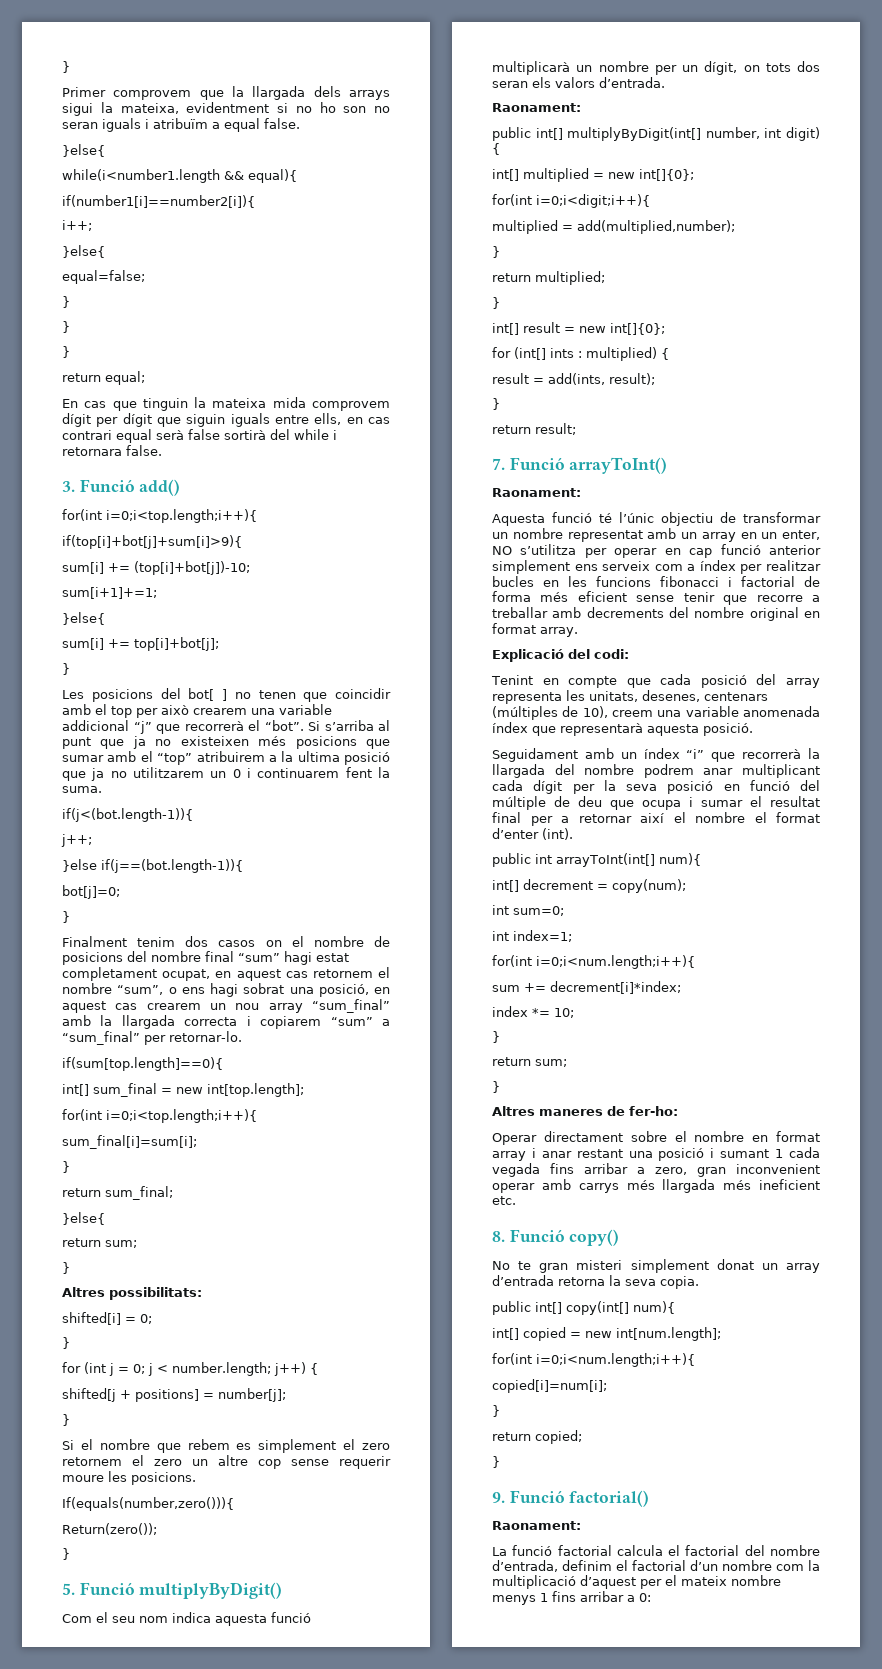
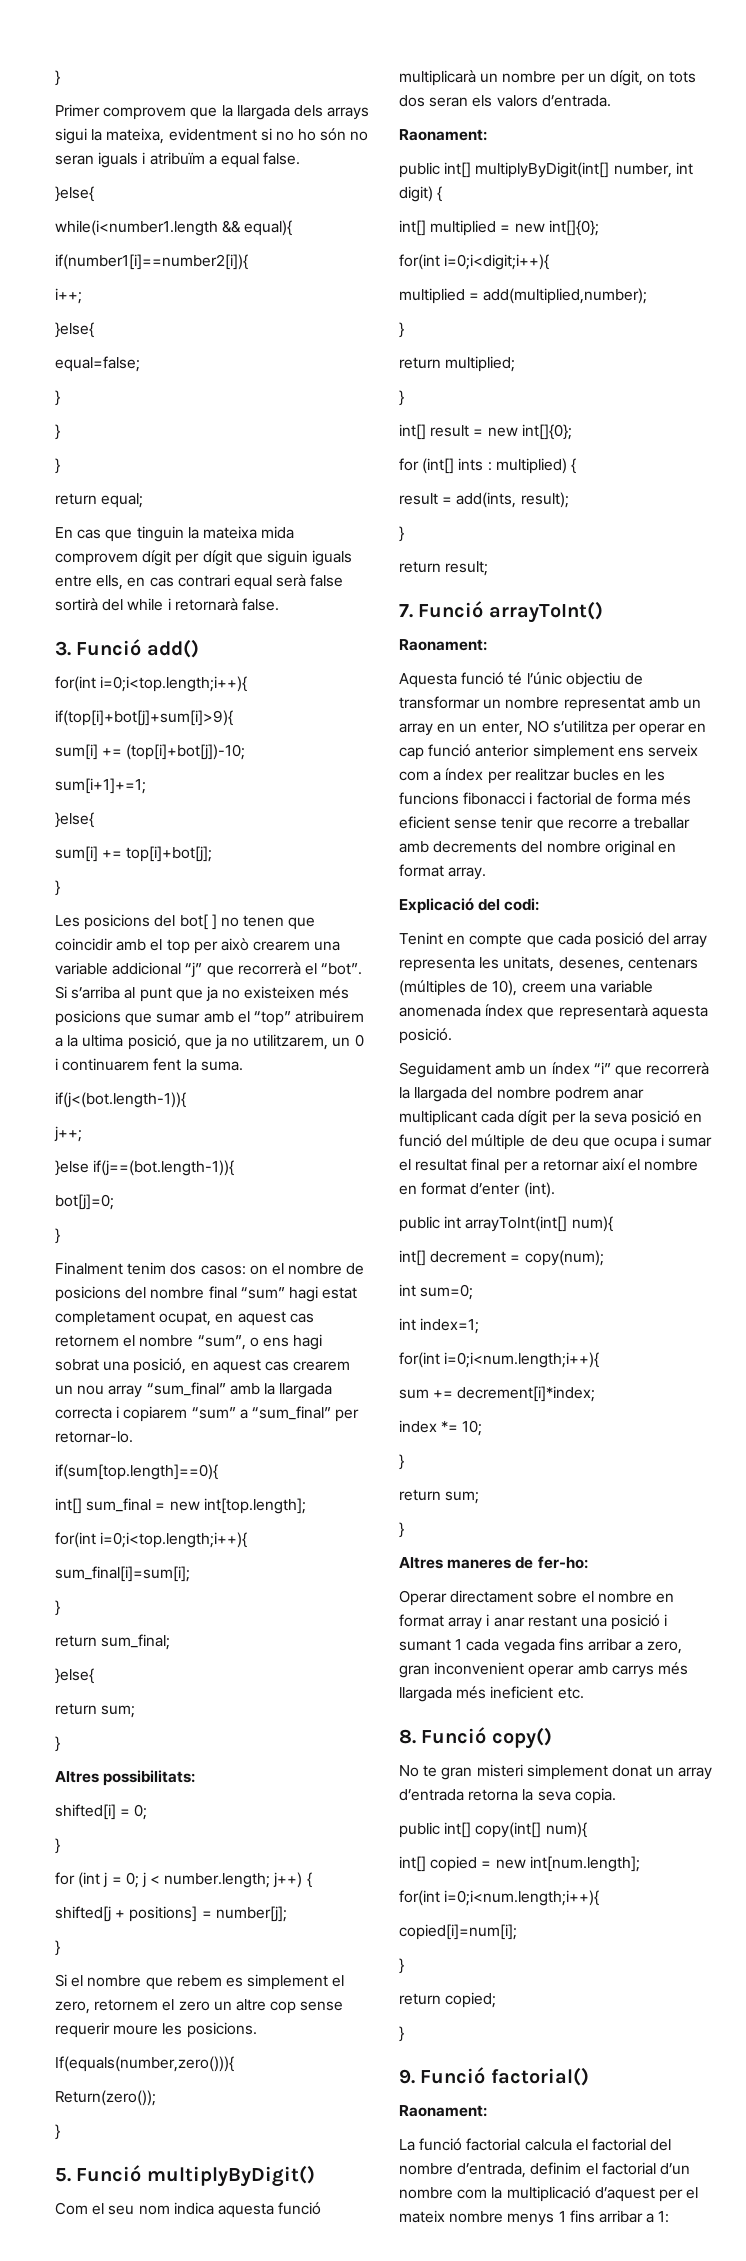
- Primer comprovem que la llargada dels arrays sigui la mateixa, evidentment si no ho son no seran iguals i atribuïm a equal false.
+ Primer comprovem que la llargada dels arrays sigui la mateixa, evidentment si no ho són no seran iguals i atribuïm a equal false.
- En cas que tinguin la mateixa mida comprovem dígit per dígit que siguin iguals entre ells, en cas contrari equal serà false sortirà del while i retornara false.
+ En cas que tinguin la mateixa mida comprovem dígit per dígit que siguin iguals entre ells, en cas contrari equal serà false sortirà del while i retornarà false.
- Si s’arriba al punt que ja no existeixen més posicions que sumar amb el “top” atribuirem a la ultima posició que ja no utilitzarem un 0 i continuarem fent la suma.
+ Si s’arriba al punt que ja no existeixen més posicions que sumar amb el “top” atribuirem a la ultima posició, que ja no utilitzarem, un 0 i continuarem fent la suma.
- Finalment tenim dos casos on el nombre de posicions del nombre final “sum” hagi estat completament ocupat, en aquest cas retornem el nombre “sum”, o ens hagi sobrat una posició, en aquest cas crearem un nou array “sum_final” amb la llargada correcta i copiarem “sum” a “sum_final” per retornar-lo.
+ Finalment tenim dos casos: on el nombre de posicions del nombre final “sum” hagi estat completament ocupat, en aquest cas retornem el nombre “sum”, o ens hagi sobrat una posició, en aquest cas crearem un nou array “sum_final” amb la llargada correcta i copiarem “sum” a “sum_final” per retornar-lo.
- Si el nombre que rebem es simplement el zero retornem el zero un altre cop sense requerir moure les posicions.
+ Si el nombre que rebem es simplement el zero, retornem el zero un altre cop sense requerir moure les posicions.
- Seguidament amb un índex “i” que recorrerà la llargada del nombre podrem anar multiplicant cada dígit per la seva posició en funció del múltiple de deu que ocupa i sumar el resultat final per a retornar així el nombre el format d’enter (int).
+ Seguidament amb un índex “i” que recorrerà la llargada del nombre podrem anar multiplicant cada dígit per la seva posició en funció del múltiple de deu que ocupa i sumar el resultat final per a retornar així el nombre en format d’enter (int).
- La funció factorial calcula el factorial del nombre d’entrada, definim el factorial d’un nombre com la multiplicació d’aquest per el mateix nombre menys 1 fins arribar a 0:
+ La funció factorial calcula el factorial del nombre d’entrada, definim el factorial d’un nombre com la multiplicació d’aquest per el mateix nombre menys 1 fins arribar a 1:

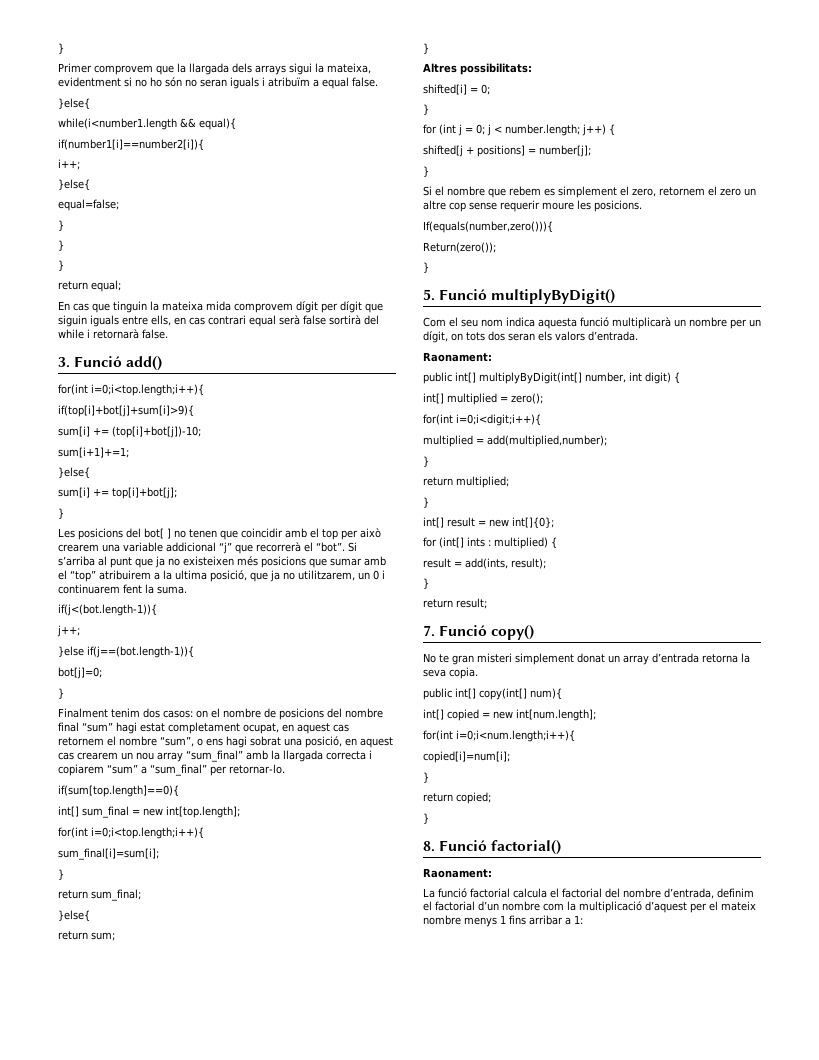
- int[] multiplied = new int[]{0};
+ int[] multiplied = zero();
- 7. Funció arrayToInt()
- Raonament:
- Aquesta funció té l’únic objectiu de transformar un nombre representat amb un array en un enter, NO s’utilitza per operar en cap funció anterior simplement ens serveix com a índex per realitzar bucles en les funcions fibonacci i factorial de forma més eficient sense tenir que recorre a treballar amb decrements del nombre original en format array.
- Explicació del codi:
- Tenint en compte que cada posició del array representa les unitats, desenes, centenars (múltiples de 10), creem una variable anomenada índex que representarà aquesta posició.
- Seguidament amb un índex “i” que recorrerà la llargada del nombre podrem anar multiplicant cada dígit per la seva posició en funció del múltiple de deu que ocupa i sumar el resultat final per a retornar així el nombre en format d’enter (int).
- public int arrayToInt(int[] num){
- int[] decrement = copy(num);
- int sum=0;
- int index=1;
- for(int i=0;i<num.length;i++){
- sum += decrement[i]*index;
- index *= 10;
- }
- return sum;
- }
- Altres maneres de fer-ho:
- Operar directament sobre el nombre en format array i anar restant una posició i sumant 1 cada vegada fins arribar a zero, gran inconvenient operar amb carrys més llargada més ineficient etc.
- 8. Funció copy()
+ 7. Funció copy()
- 9. Funció factorial()
+ 8. Funció factorial()

